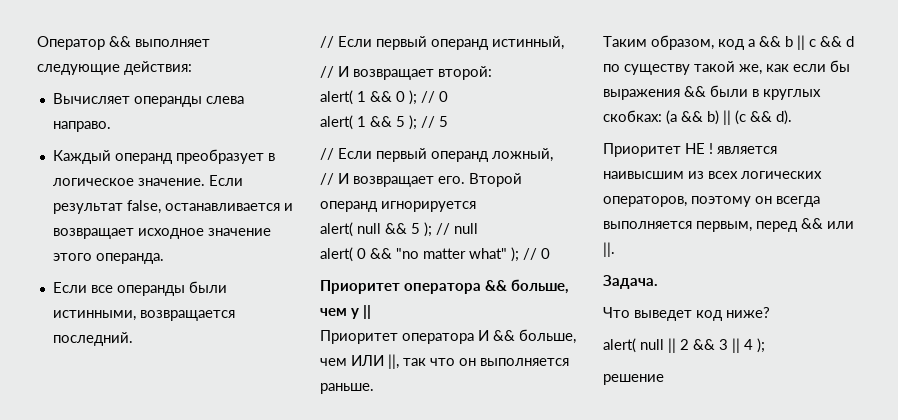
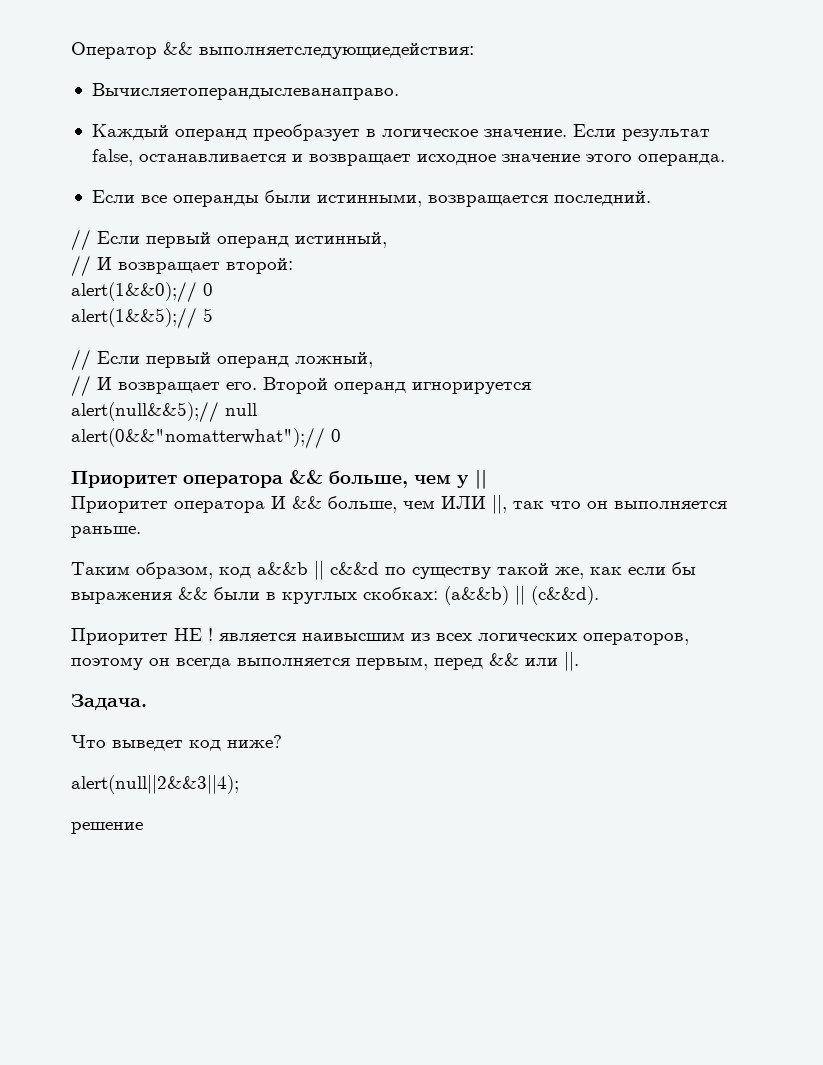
- Оператор && выполняет следующие действия:
- Вычисляет операнды слева направо.
+ Оператор && выполняетследующиедействия:
+ Вычисляетоперандыслеванаправо.
- alert( 1 && 0 ); // 0
- alert( 1 && 5 ); // 5
+ alert(1&&0);// 0
+ alert(1&&5);// 5
- alert( null && 5 ); // null
- alert( 0 && "no matter what" ); // 0
+ alert(null&&5);// null
+ alert(0&&"nomatterwhat");// 0
- Таким образом, код a && b || c && d по существу такой же, как если бы выражения && были в круглых скобках: (a && b) || (c && d).
+ Таким образом, код a&&b || c&&d по существу такой же, как если бы выражения && были в круглых скобках: (a&&b) || (c&&d).
- alert( null || 2 && 3 || 4 );
+ alert(null||2&&3||4);

